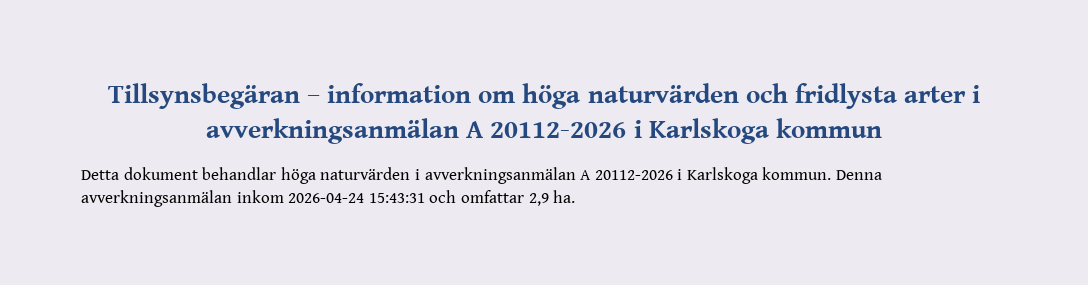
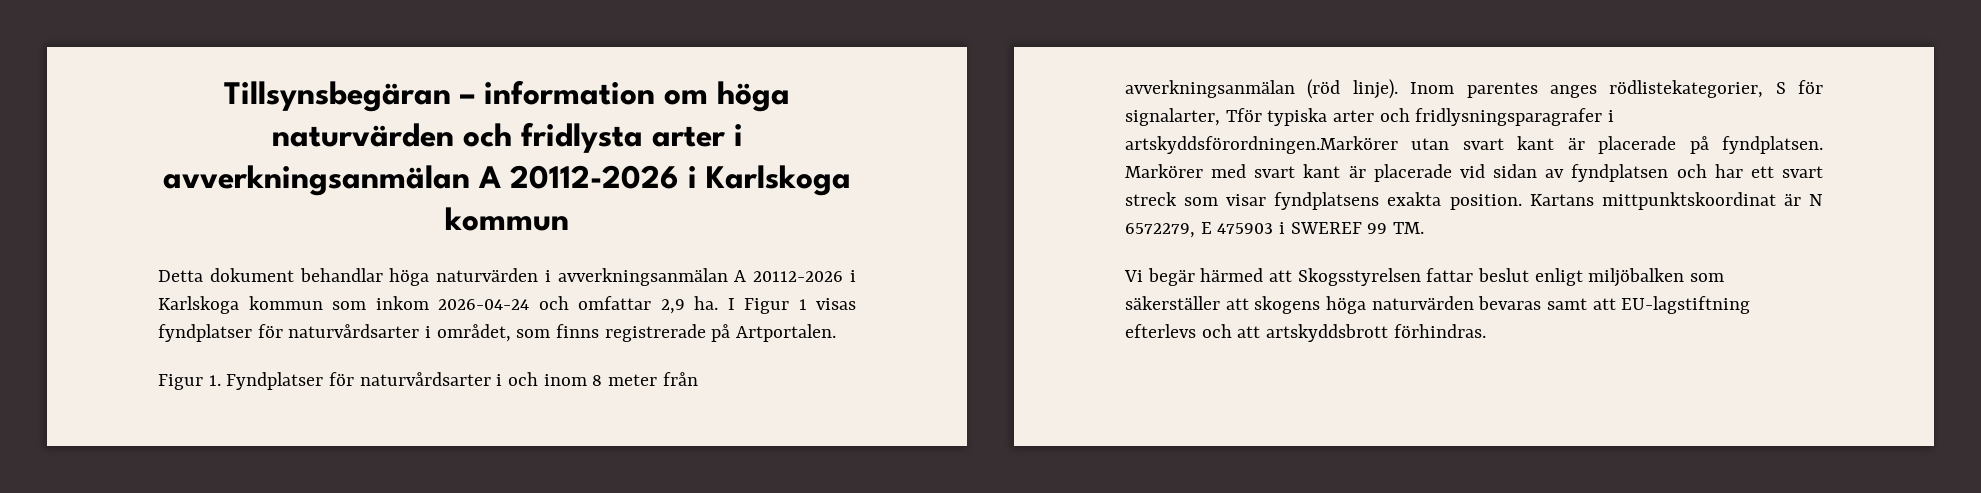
- Detta dokument behandlar höga naturvärden i avverkningsanmälan A 20112-2026 i Karlskoga kommun. Denna avverkningsanmälan inkom 2026-04-24 15:43:31 och omfattar 2,9 ha.
+ Detta dokument behandlar höga naturvärden i avverkningsanmälan A 20112-2026 i Karlskoga kommun som inkom 2026-04-24 och omfattar 2,9 ha.
+ I Figur 1 visas fyndplatser för naturvårdsarter i området, som finns registrerade på Artportalen.
+ Figur 1. Fyndplatser för naturvårdsarter i och inom 8 meter från avverkningsanmälan (röd linje). Inom parentes anges rödlistekategorier, S för signalarter, Tför typiska arter och fridlysningsparagrafer i artskyddsförordningen.Markörer utan svart kant är placerade på fyndplatsen. Markörer med svart kant är placerade vid sidan av fyndplatsen och har ett svart streck som visar fyndplatsens exakta position. Kartans mittpunktskoordinat är N 6572279, E 475903 i SWEREF 99 TM.
+ Vi begär härmed att Skogsstyrelsen fattar beslut enligt miljöbalken som säkerställer att skogens höga naturvärden bevaras samt att EU-lagstiftning efterlevs och att artskyddsbrott förhindras.

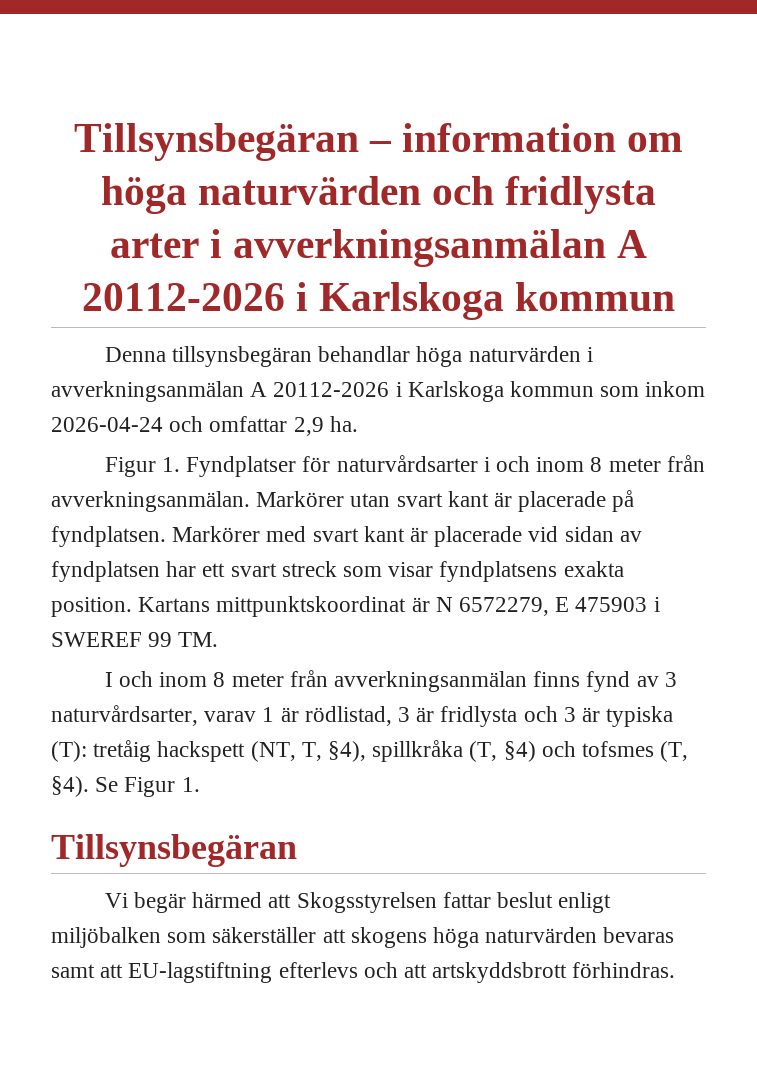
- Detta dokument behandlar höga naturvärden i avverkningsanmälan A 20112-2026 i Karlskoga kommun som inkom 2026-04-24 och omfattar 2,9 ha. I Figur 1 visas fyndplatser för naturvårdsarter i området, som finns registrerade på Artportalen.
+ Denna tillsynsbegäran behandlar höga naturvärden i avverkningsanmälan A 20112-2026 i Karlskoga kommun som inkom 2026-04-24 och omfattar 2,9 ha.
- Figur 1. Fyndplatser för naturvårdsarter i och inom 8 meter från avverkningsanmälan (röd linje). Inom parentes anges rödlistekategorier, S för signalarter, Tför typiska arter och fridlysningsparagrafer i artskyddsförordningen.Markörer utan svart kant är placerade på fyndplatsen.
+ Figur 1. Fyndplatser för naturvårdsarter i och inom 8 meter från avverkningsanmälan. Markörer utan svart kant är placerade på fyndplatsen.
- Markörer med svart kant är placerade vid sidan av fyndplatsen och har ett svart streck som visar fyndplatsens exakta position.
+ Markörer med svart kant är placerade vid sidan av fyndplatsen har ett svart streck som visar fyndplatsens exakta position.
+ I och inom 8 meter från avverkningsanmälan finns fynd av 3 naturvårdsarter, varav 1 är rödlistad, 3 är fridlysta och 3 är typiska (T): tretåig hackspett (NT, T, §4), spillkråka (T, §4) och tofsmes (T, §4). Se Figur 1.
+ Tillsynsbegäran

